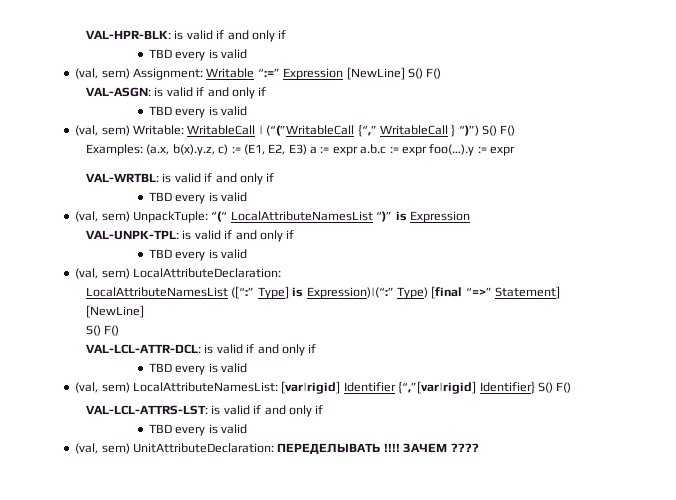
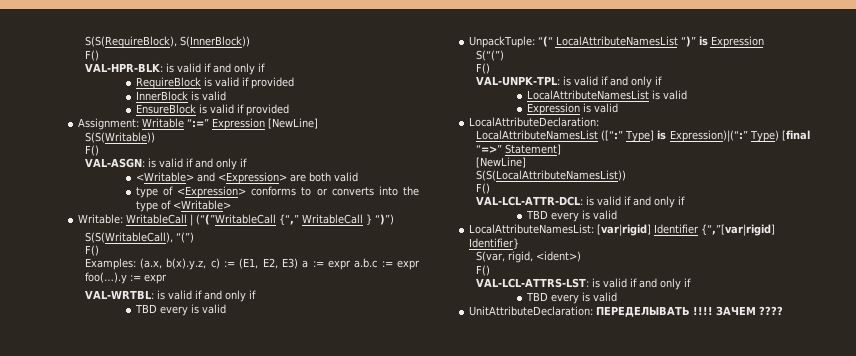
+ S(S(RequireBlock), S(InnerBlock))
+ F()
  VAL-HPR-BLK: is valid if and only if
- TBD every is valid
- (val, sem) Assignment: Writable “:=” Expression [NewLine] S() F()
+ RequireBlock is valid if provided
+ InnerBlock is valid
+ EnsureBlock is valid if provided
+ Assignment: Writable “:=” Expression [NewLine]
+ S(S(Writable))
+ F()
  VAL-ASGN: is valid if and only if
- TBD every is valid
- (val, sem) Writable: WritableCall | (“(”WritableCall {“,” WritableCall } “)”) S() F()
+ <Writable> and <Expression> are both valid
+ type of <Expression> conforms to or converts into the type of <Writable>
+ Writable: WritableCall | (“(”WritableCall {“,” WritableCall } “)”)
+ S(S(WritableCall), “(”)
+ F()
- (val, sem) UnpackTuple: “(“ LocalAttributeNamesList “)” is Expression
+ UnpackTuple: “(“ LocalAttributeNamesList “)” is Expression
+ S(“(”)
+ F()
  VAL-UNPK-TPL: is valid if and only if
- TBD every is valid
- (val, sem) LocalAttributeDeclaration:
+ LocalAttributeNamesList is valid
+ Expression is valid
+ LocalAttributeDeclaration:
  LocalAttributeNamesList ([“:” Type] is Expression)|(“:” Type) [final “=>” Statement]
  [NewLine]
- S() F()
+ S(S(LocalAttributeNamesList))
+ F()
- (val, sem) LocalAttributeNamesList: [var|rigid] Identifier {“,”[var|rigid] Identifier} S() F()
+ LocalAttributeNamesList: [var|rigid] Identifier {“,”[var|rigid] Identifier}
+ S(var, rigid, <ident>)
+ F()
- (val, sem) UnitAttributeDeclaration: ПЕРЕДЕЛЫВАТЬ !!!!
+ UnitAttributeDeclaration: ПЕРЕДЕЛЫВАТЬ !!!!

